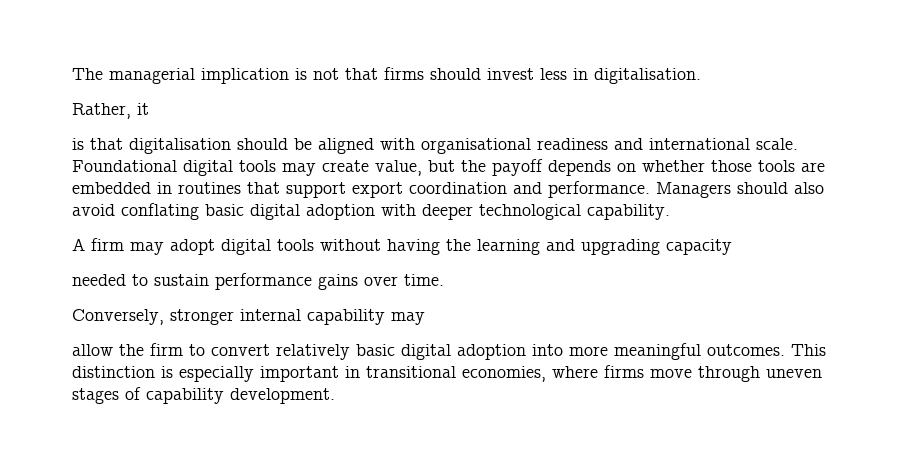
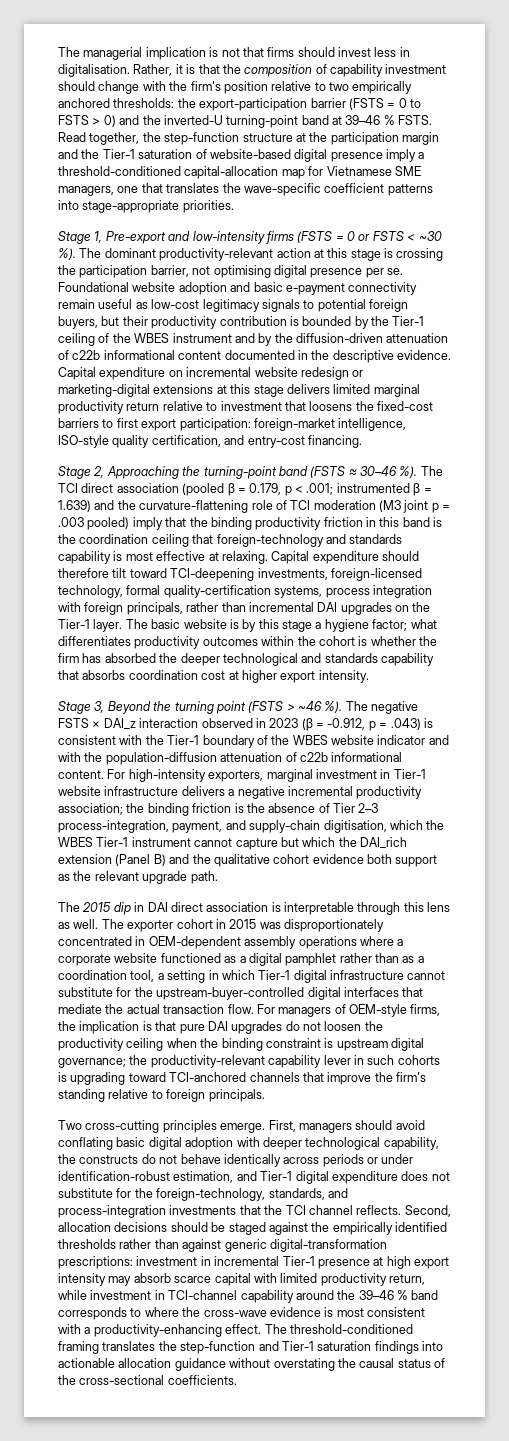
- The managerial implication is not that firms should invest less in digitalisation.
- Rather, it
- is that digitalisation should be aligned with organisational readiness and international scale. Foundational digital tools may create value, but the payoff depends on whether those tools are embedded in routines that support export coordination and performance. Managers should also avoid conflating basic digital adoption with deeper technological capability.
- A firm may adopt digital tools without having the learning and upgrading capacity
- needed to sustain performance gains over time.
- Conversely, stronger internal capability may
- allow the firm to convert relatively basic digital adoption into more meaningful outcomes. This distinction is especially important in transitional economies, where firms move through uneven stages of capability development.
+ The managerial implication is not that firms should invest less in digitalisation. Rather, it is that the composition of capability investment should change with the firm's position relative to two empirically anchored thresholds: the export-participation barrier (FSTS = 0 to FSTS > 0) and the inverted-U turning-point band at 39–46 % FSTS. Read together, the step-function structure at the participation margin and the Tier-1 saturation of website-based digital presence imply a threshold-conditioned capital-allocation map for Vietnamese SME managers, one that translates the wave-specific coefficient patterns into stage-appropriate priorities.
+ Stage 1, Pre-export and low-intensity firms (FSTS = 0 or FSTS < ~30 %). The dominant productivity-relevant action at this stage is crossing the participation barrier, not optimising digital presence per se. Foundational website adoption and basic e-payment connectivity remain useful as low-cost legitimacy signals to potential foreign buyers, but their productivity contribution is bounded by the Tier-1 ceiling of the WBES instrument and by the diffusion-driven attenuation of c22b informational content documented in the descriptive evidence. Capital expenditure on incremental website redesign or marketing-digital extensions at this stage delivers limited marginal productivity return relative to investment that loosens the fixed-cost barriers to first export participation: foreign-market intelligence, ISO-style quality certification, and entry-cost financing.
+ Stage 2, Approaching the turning-point band (FSTS ≈ 30–46 %). The TCI direct association (pooled β = 0.179, p < .001; instrumented β = 1.639) and the curvature-flattening role of TCI moderation (M3 joint p = .003 pooled) imply that the binding productivity friction in this band is the coordination ceiling that foreign-technology and standards capability is most effective at relaxing. Capital expenditure should therefore tilt toward TCI-deepening investments, foreign-licensed technology, formal quality-certification systems, process integration with foreign principals, rather than incremental DAI upgrades on the Tier-1 layer. The basic website is by this stage a hygiene factor; what differentiates productivity outcomes within the cohort is whether the firm has absorbed the deeper technological and standards capability that absorbs coordination cost at higher export intensity.
+ Stage 3, Beyond the turning point (FSTS > ~46 %). The negative FSTS × DAI_z interaction observed in 2023 (β = -0.912, p = .043) is consistent with the Tier-1 boundary of the WBES website indicator and with the population-diffusion attenuation of c22b informational content. For high-intensity exporters, marginal investment in Tier-1 website infrastructure delivers a negative incremental productivity association; the binding friction is the absence of Tier 2–3 process-integration, payment, and supply-chain digitisation, which the WBES Tier-1 instrument cannot capture but which the DAI_rich extension (Panel B) and the qualitative cohort evidence both support as the relevant upgrade path.
+ The 2015 dip in DAI direct association is interpretable through this lens as well. The exporter cohort in 2015 was disproportionately concentrated in OEM-dependent assembly operations where a corporate website functioned as a digital pamphlet rather than as a coordination tool, a setting in which Tier-1 digital infrastructure cannot substitute for the upstream-buyer-controlled digital interfaces that mediate the actual transaction flow. For managers of OEM-style firms, the implication is that pure DAI upgrades do not loosen the productivity ceiling when the binding constraint is upstream digital governance; the productivity-relevant capability lever in such cohorts is upgrading toward TCI-anchored channels that improve the firm's standing relative to foreign principals.
+ Two cross-cutting principles emerge. First, managers should avoid conflating basic digital adoption with deeper technological capability, the constructs do not behave identically across periods or under identification-robust estimation, and Tier-1 digital expenditure does not substitute for the foreign-technology, standards, and process-integration investments that the TCI channel reflects. Second, allocation decisions should be staged against the empirically identified thresholds rather than against generic digital-transformation prescriptions: investment in incremental Tier-1 presence at high export intensity may absorb scarce capital with limited productivity return, while investment in TCI-channel capability around the 39–46 % band corresponds to where the cross-wave evidence is most consistent with a productivity-enhancing effect. The threshold-conditioned framing translates the step-function and Tier-1 saturation findings into actionable allocation guidance without overstating the causal status of the cross-sectional coefficients.

